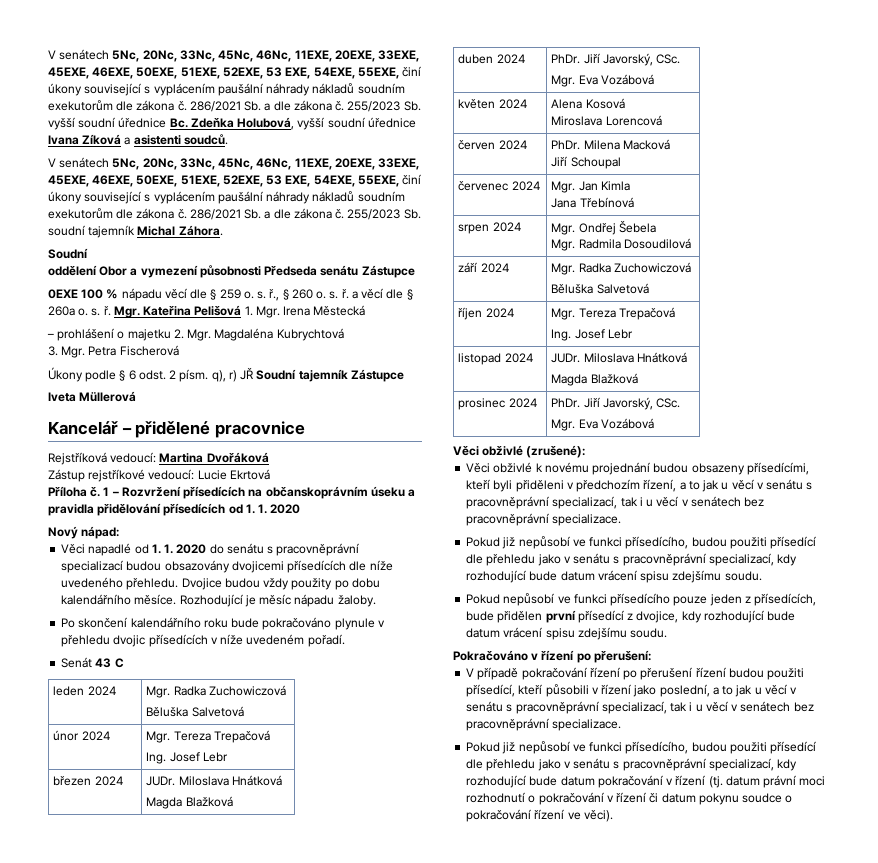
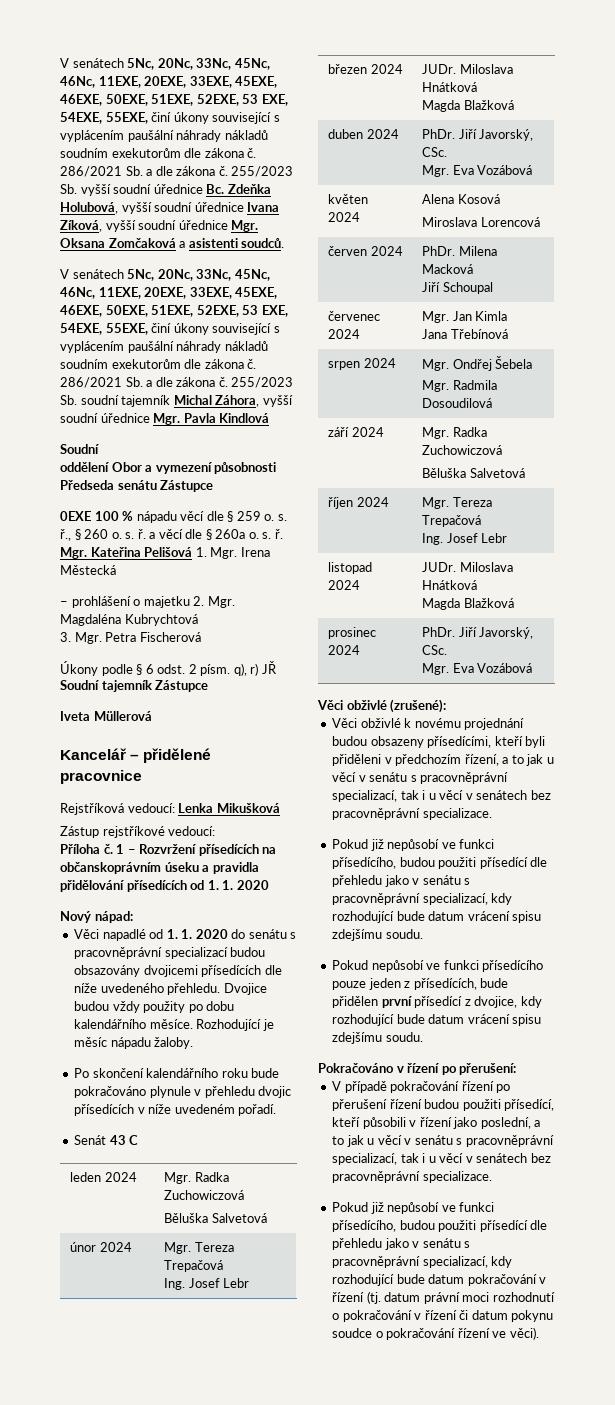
- 255/2023 Sb. vyšší soudní úřednice Bc. Zdeňka Holubová, vyšší soudní úřednice Ivana Zíková a asistenti soudců.
+ 255/2023 Sb. vyšší soudní úřednice Bc. Zdeňka Holubová, vyšší soudní úřednice Ivana Zíková, vyšší soudní úřednice Mgr. Oksana Zomčaková a asistenti soudců.
- 255/2023 Sb. soudní tajemník Michal Záhora.
+ 255/2023 Sb. soudní tajemník Michal Záhora, vyšší soudní úřednice Mgr. Pavla Kindlová
- Rejstříková vedoucí: Martina Dvořáková
+ Rejstříková vedoucí: Lenka Mikušková
- Zástup rejstříkové vedoucí: Lucie Ekrtová
+ Zástup rejstříkové vedoucí:

